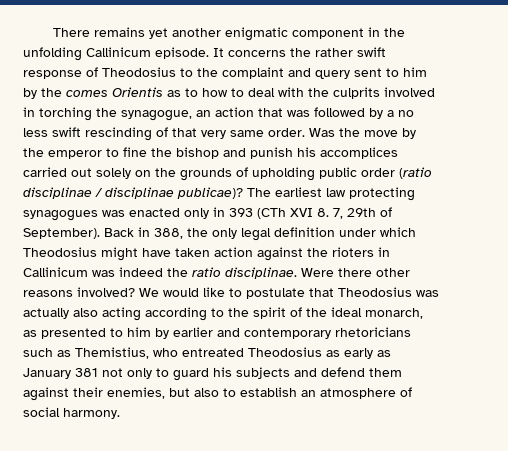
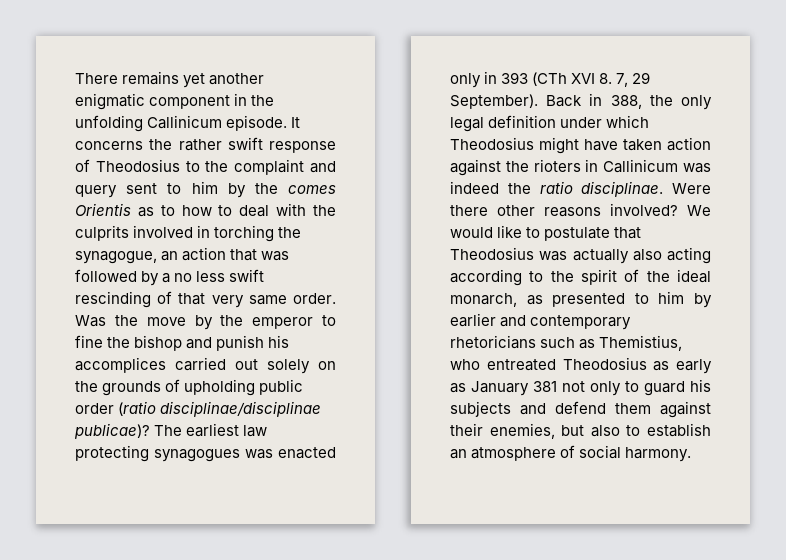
- Was the move by the emperor to fine the bishop and punish his accomplices carried out solely on the grounds of upholding public order (ratio disciplinae / disciplinae publicae)?
+ Was the move by the emperor to fine the bishop and punish his accomplices carried out solely on the grounds of upholding public order (ratio disciplinae/disciplinae publicae)?
- The earliest law protecting synagogues was enacted only in 393 (CTh XVI 8. 7, 29th of September).
+ The earliest law protecting synagogues was enacted only in 393 (CTh XVI 8. 7, 29 September).

